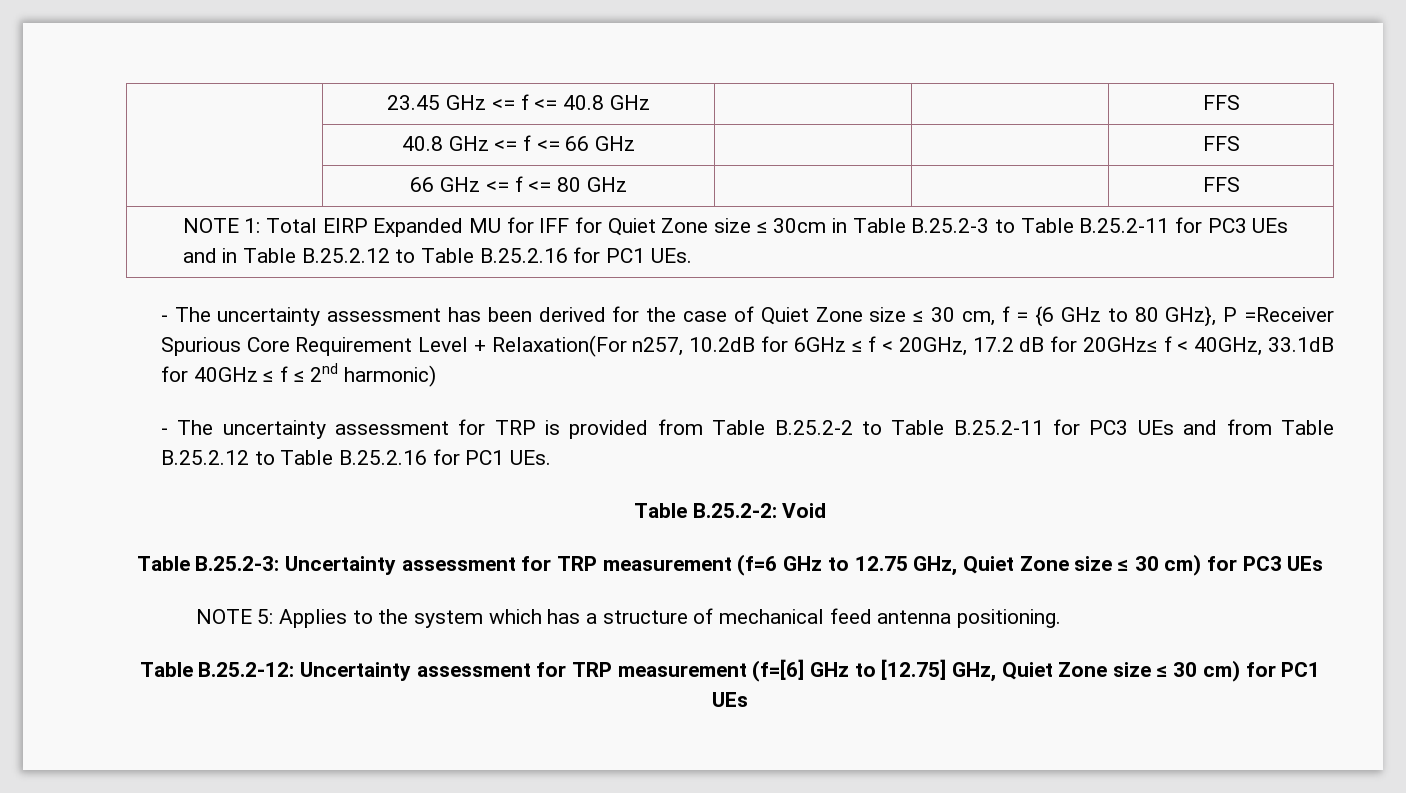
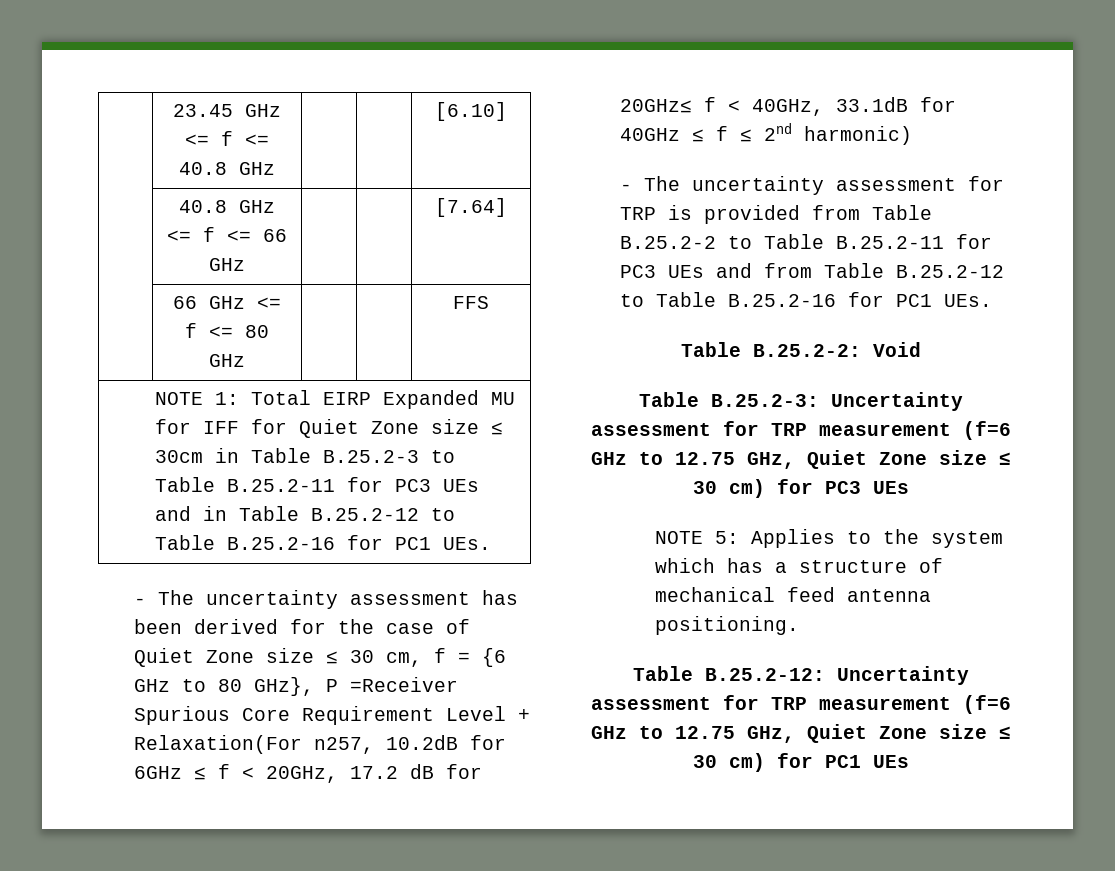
- | 23.45 GHz <= f <= 40.8 GHz | | | FFS
+ | 23.45 GHz <= f <= 40.8 GHz | | | [6.10]
- | 40.8 GHz <= f <= 66 GHz | | | FFS
+ | 40.8 GHz <= f <= 66 GHz | | | [7.64]
- NOTE 1: Total EIRP Expanded MU for IFF for Quiet Zone size ≤ 30cm in Table B.25.2-3 to Table B.25.2-11 for PC3 UEs and in Table B.25.2.12 to Table B.25.2.16 for PC1 UEs.
+ NOTE 1: Total EIRP Expanded MU for IFF for Quiet Zone size ≤ 30cm in Table B.25.2-3 to Table B.25.2-11 for PC3 UEs and in Table B.25.2-12 to Table B.25.2-16 for PC1 UEs.
- - The uncertainty assessment for TRP is provided from Table B.25.2-2 to Table B.25.2-11 for PC3 UEs and from Table B.25.2.12 to Table B.25.2.16 for PC1 UEs.
+ - The uncertainty assessment for TRP is provided from Table B.25.2-2 to Table B.25.2-11 for PC3 UEs and from Table B.25.2-12 to Table B.25.2-16 for PC1 UEs.
- Table B.25.2-12: Uncertainty assessment for TRP measurement (f=[6] GHz to [12.75] GHz, Quiet Zone size ≤ 30 cm) for PC1 UEs
+ Table B.25.2-12: Uncertainty assessment for TRP measurement (f=6 GHz to 12.75 GHz, Quiet Zone size ≤ 30 cm) for PC1 UEs

